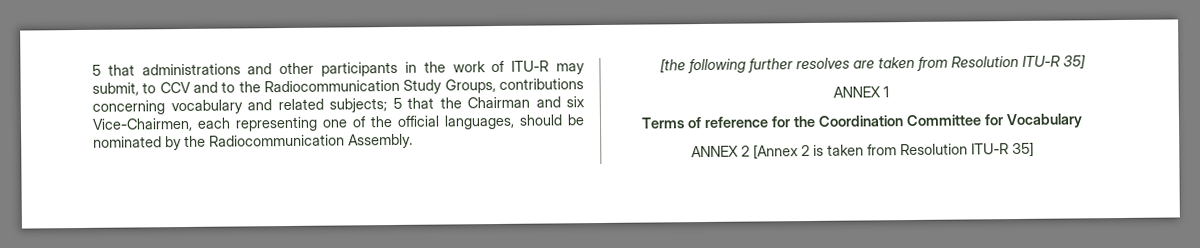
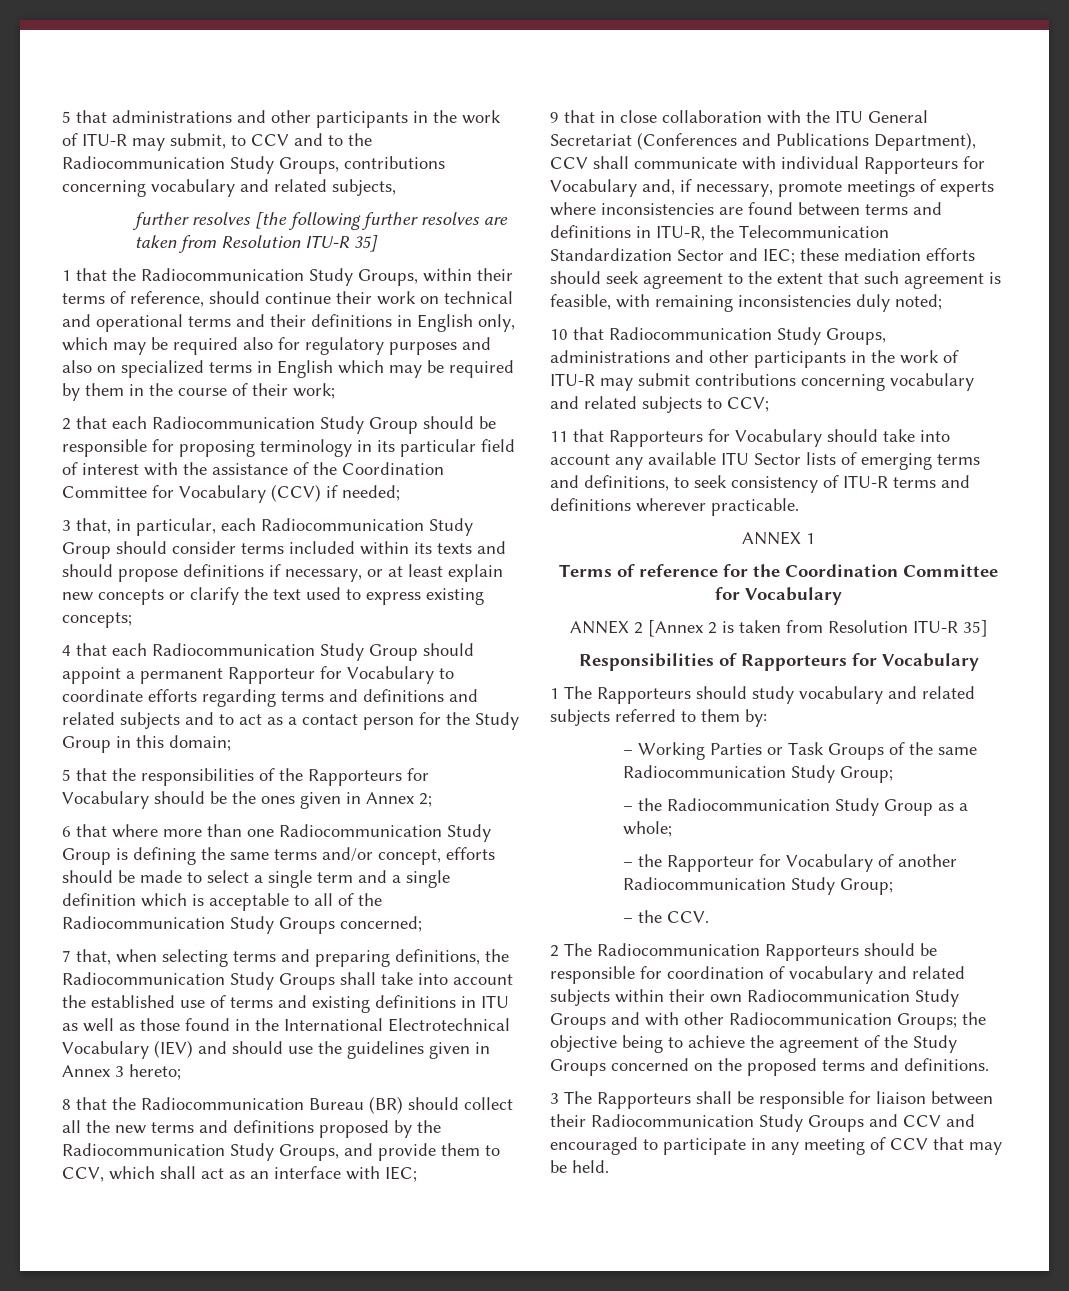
- 5 that administrations and other participants in the work of ITU-R may submit, to CCV and to the Radiocommunication Study Groups, contributions concerning vocabulary and related subjects; 5 that the Chairman and six Vice-Chairmen, each representing one of the official languages, should be nominated by the Radiocommunication Assembly.
- [the following further resolves are taken from Resolution ITU-R 35]
+ 5 that administrations and other participants in the work of ITU-R may submit, to CCV and to the Radiocommunication Study Groups, contributions concerning vocabulary and related subjects,
+ further resolves [the following further resolves are taken from Resolution ITU-R 35]
+ 1 that the Radiocommunication Study Groups, within their terms of reference, should continue their work on technical and operational terms and their definitions in English only, which may be required also for regulatory purposes and also on specialized terms in English which may be required by them in the course of their work;
+ 2 that each Radiocommunication Study Group should be responsible for proposing terminology in its particular field of interest with the assistance of the Coordination Committee for Vocabulary (CCV) if needed;
+ 3 that, in particular, each Radiocommunication Study Group should consider terms included within its texts and should propose definitions if necessary, or at least explain new concepts or clarify the text used to express existing concepts;
+ 4 that each Radiocommunication Study Group should appoint a permanent Rapporteur for Vocabulary to coordinate efforts regarding terms and definitions and related subjects and to act as a contact person for the Study Group in this domain;
+ 5 that the responsibilities of the Rapporteurs for Vocabulary should be the ones given in Annex 2;
+ 6 that where more than one Radiocommunication Study Group is defining the same terms and/or concept, efforts should be made to select a single term and a single definition which is acceptable to all of the Radiocommunication Study Groups concerned;
+ 7 that, when selecting terms and preparing definitions, the Radiocommunication Study Groups shall take into account the established use of terms and existing definitions in ITU as well as those found in the International Electrotechnical Vocabulary (IEV) and should use the guidelines given in Annex 3 hereto;
+ 8 that the Radiocommunication Bureau (BR) should collect all the new terms and definitions proposed by the Radiocommunication Study Groups, and provide them to CCV, which shall act as an interface with IEC;
+ 9 that in close collaboration with the ITU General Secretariat (Conferences and Publications Department), CCV shall communicate with individual Rapporteurs for Vocabulary and, if necessary, promote meetings of experts where inconsistencies are found between terms and definitions in ITU-R, the Telecommunication Standardization Sector and IEC; these mediation efforts should seek agreement to the extent that such agreement is feasible, with remaining inconsistencies duly noted;
+ 10 that Radiocommunication Study Groups, administrations and other participants in the work of ITU-R may submit contributions concerning vocabulary and related subjects to CCV;
+ 11 that Rapporteurs for Vocabulary should take into account any available ITU Sector lists of emerging terms and definitions, to seek consistency of ITU-R terms and definitions wherever practicable.
+ Responsibilities of Rapporteurs for Vocabulary
+ 1 The Rapporteurs should study vocabulary and related subjects referred to them by:
+ – Working Parties or Task Groups of the same Radiocommunication Study Group;
+ – the Radiocommunication Study Group as a whole;
+ – the Rapporteur for Vocabulary of another Radiocommunication Study Group;
+ – the CCV.
+ 2 The Radiocommunication Rapporteurs should be responsible for coordination of vocabulary and related subjects within their own Radiocommunication Study Groups and with other Radiocommunication Groups; the objective being to achieve the agreement of the Study Groups concerned on the proposed terms and definitions.
+ 3 The Rapporteurs shall be responsible for liaison between their Radiocommunication Study Groups and CCV and encouraged to participate in any meeting of CCV that may be held.

